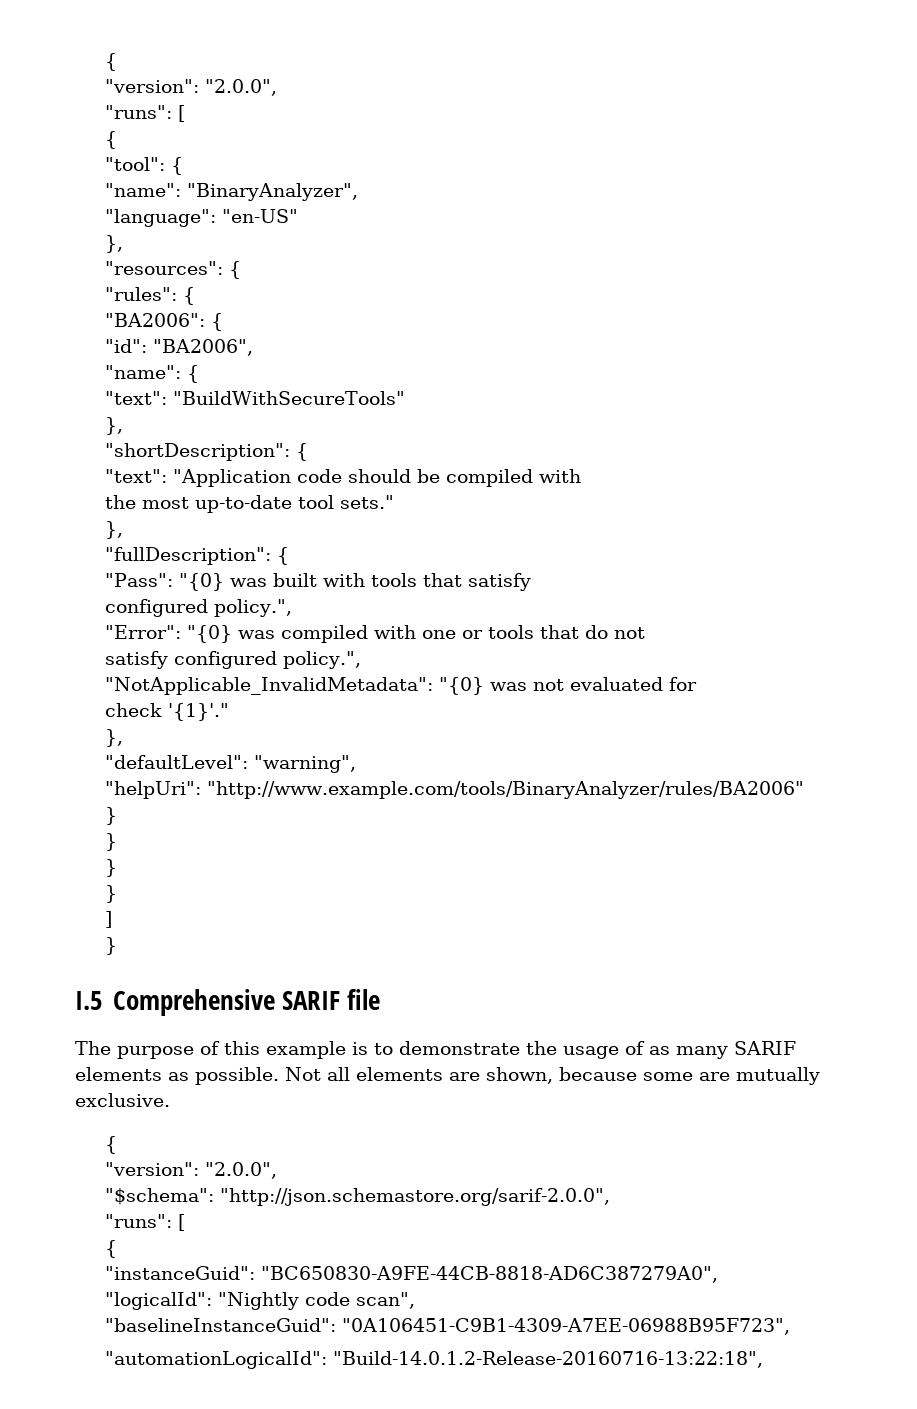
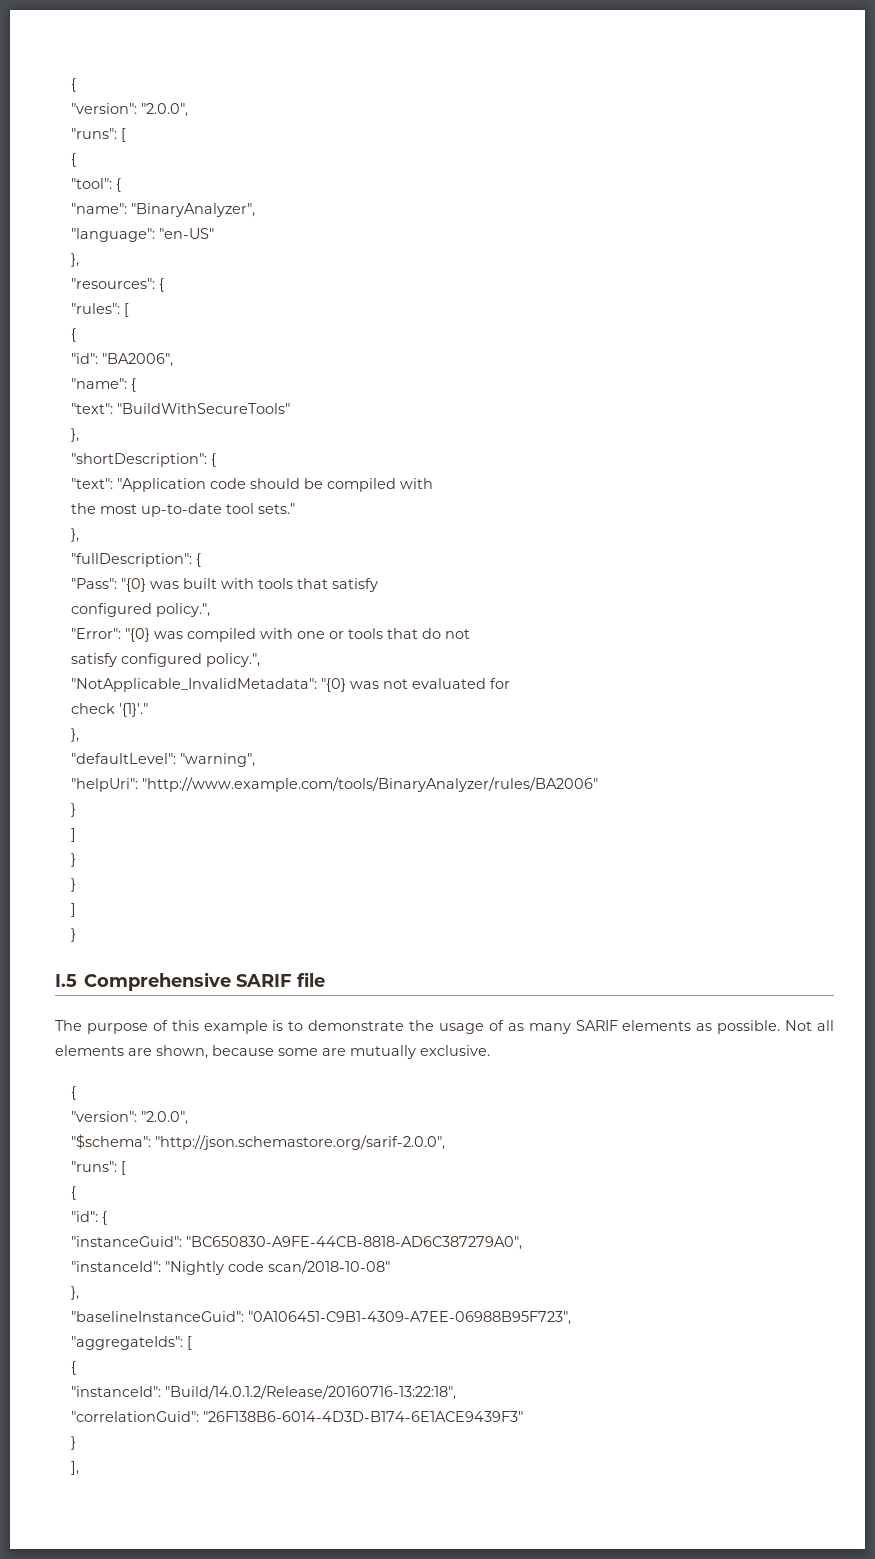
- "rules": {
- "BA2006": {
+ "rules": [
+ {
  "helpUri": "http://www.example.com/tools/BinaryAnalyzer/rules/BA2006"
  }
- }
+ ]
+ "id": {
- "logicalId": "Nightly code scan",
+ "instanceId": "Nightly code scan/2018-10-08"
+ },
- "automationLogicalId": "Build-14.0.1.2-Release-20160716-13:22:18",
+ "aggregateIds": [
+ {
+ "instanceId": "Build/14.0.1.2/Release/20160716-13:22:18",
+ "correlationGuid": "26F138B6-6014-4D3D-B174-6E1ACE9439F3"
+ }
+ ],

